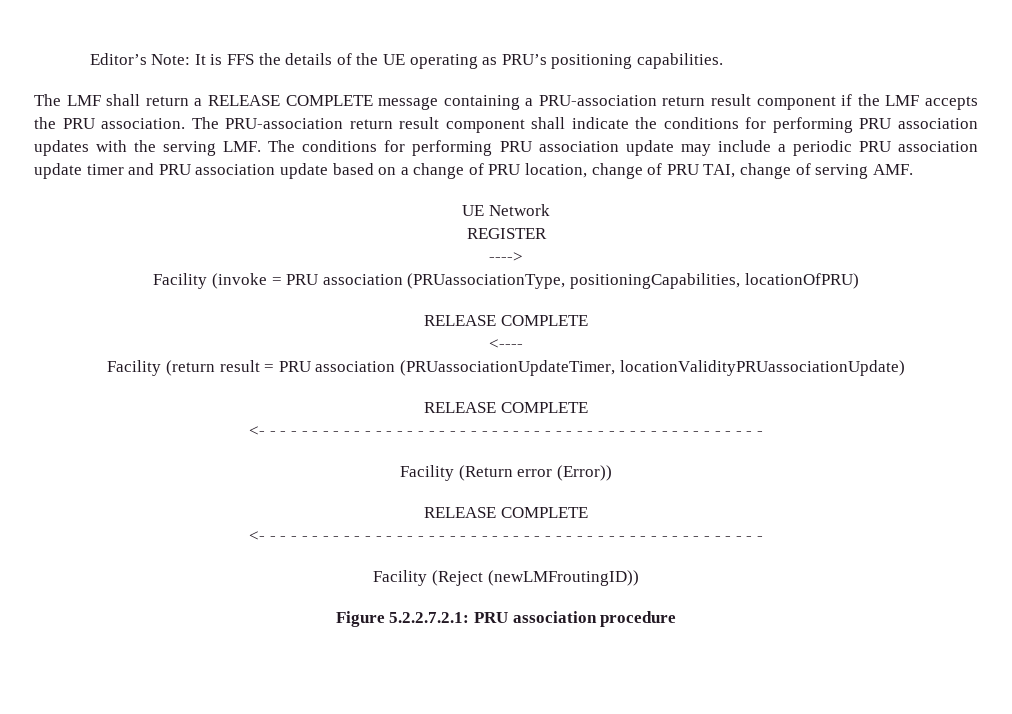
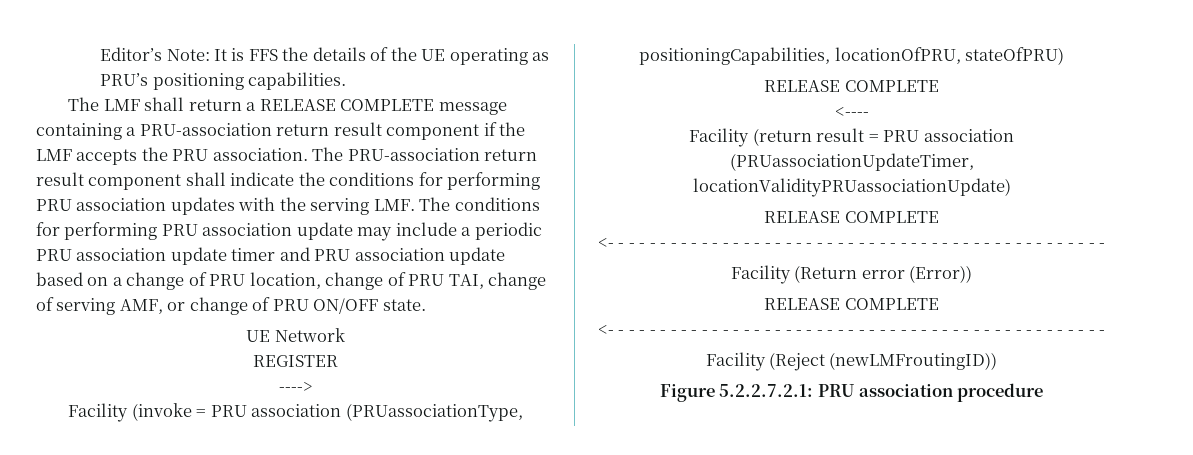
- The PRU-association return result component shall indicate the conditions for performing PRU association updates with the serving LMF. The conditions for performing PRU association update may include a periodic PRU association update timer and PRU association update based on a change of PRU location, change of PRU TAI, change of serving AMF.
+ The PRU-association return result component shall indicate the conditions for performing PRU association updates with the serving LMF. The conditions for performing PRU association update may include a periodic PRU association update timer and PRU association update based on a change of PRU location, change of PRU TAI, change of serving AMF, or change of PRU ON/OFF state.
- Facility (invoke = PRU association (PRUassociationType, positioningCapabilities, locationOfPRU)
+ Facility (invoke = PRU association (PRUassociationType, positioningCapabilities, locationOfPRU, stateOfPRU)

